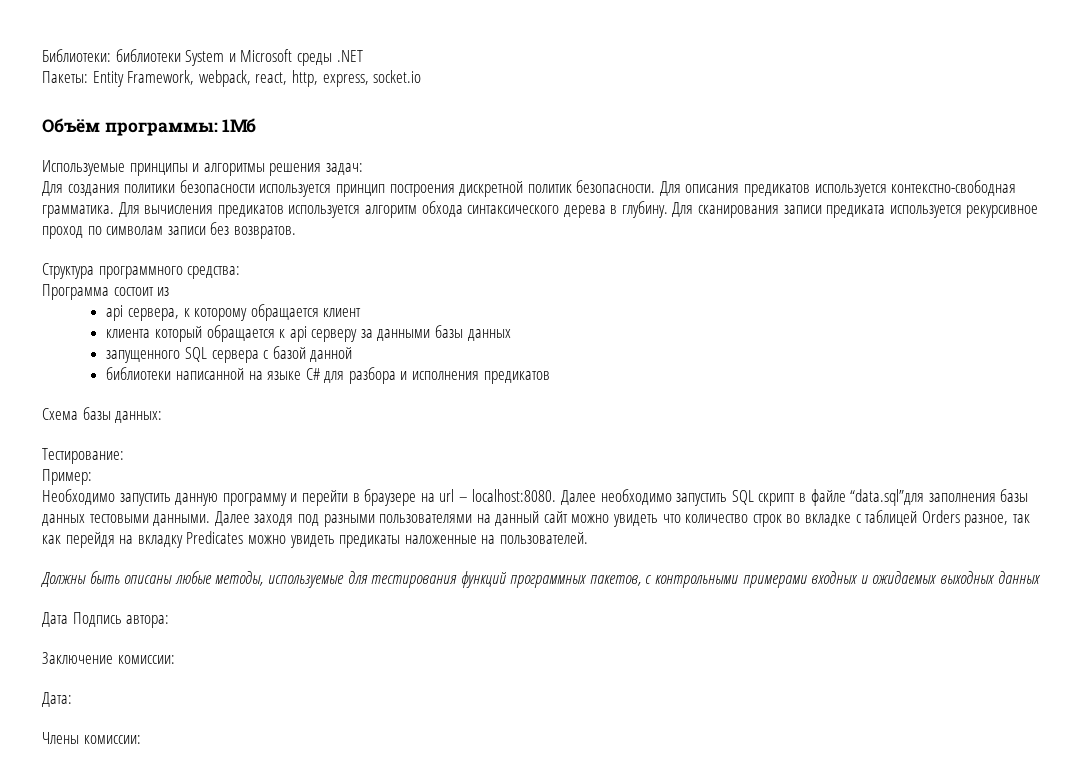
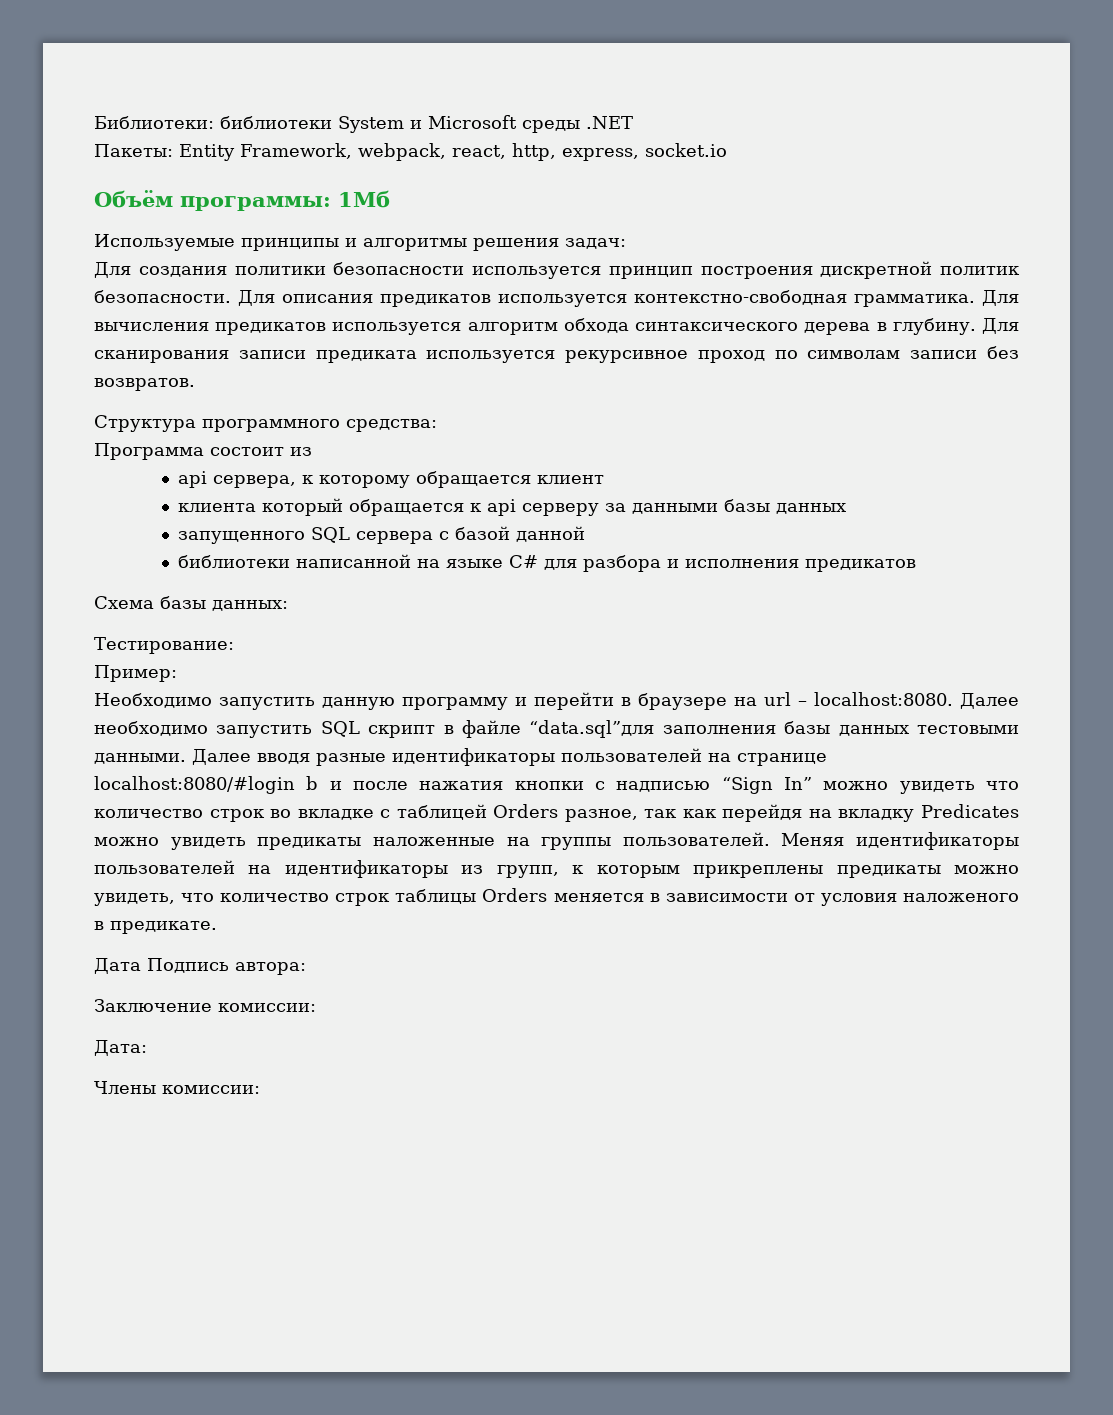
- Далее заходя под разными пользователями на данный сайт можно увидеть что количество строк во вкладке с таблицей Orders разное, так как перейдя на вкладку Predicates можно увидеть предикаты наложенные на пользователей.
- Должны быть описаны любые методы, используемые для тестирования функций программных пакетов, с контрольными примерами входных и ожидаемых выходных данных
+ Далее вводя разные идентификаторы пользователей на странице localhost:8080/#login b и после нажатия кнопки с надписью “Sign In” можно увидеть что количество строк во вкладке с таблицей Orders разное, так как перейдя на вкладку Predicates можно увидеть предикаты наложенные на группы пользователей. Меняя идентификаторы пользователей на идентификаторы из групп, к которым прикреплены предикаты можно увидеть, что количество строк таблицы Orders меняется в зависимости от условия наложеного в предикате.

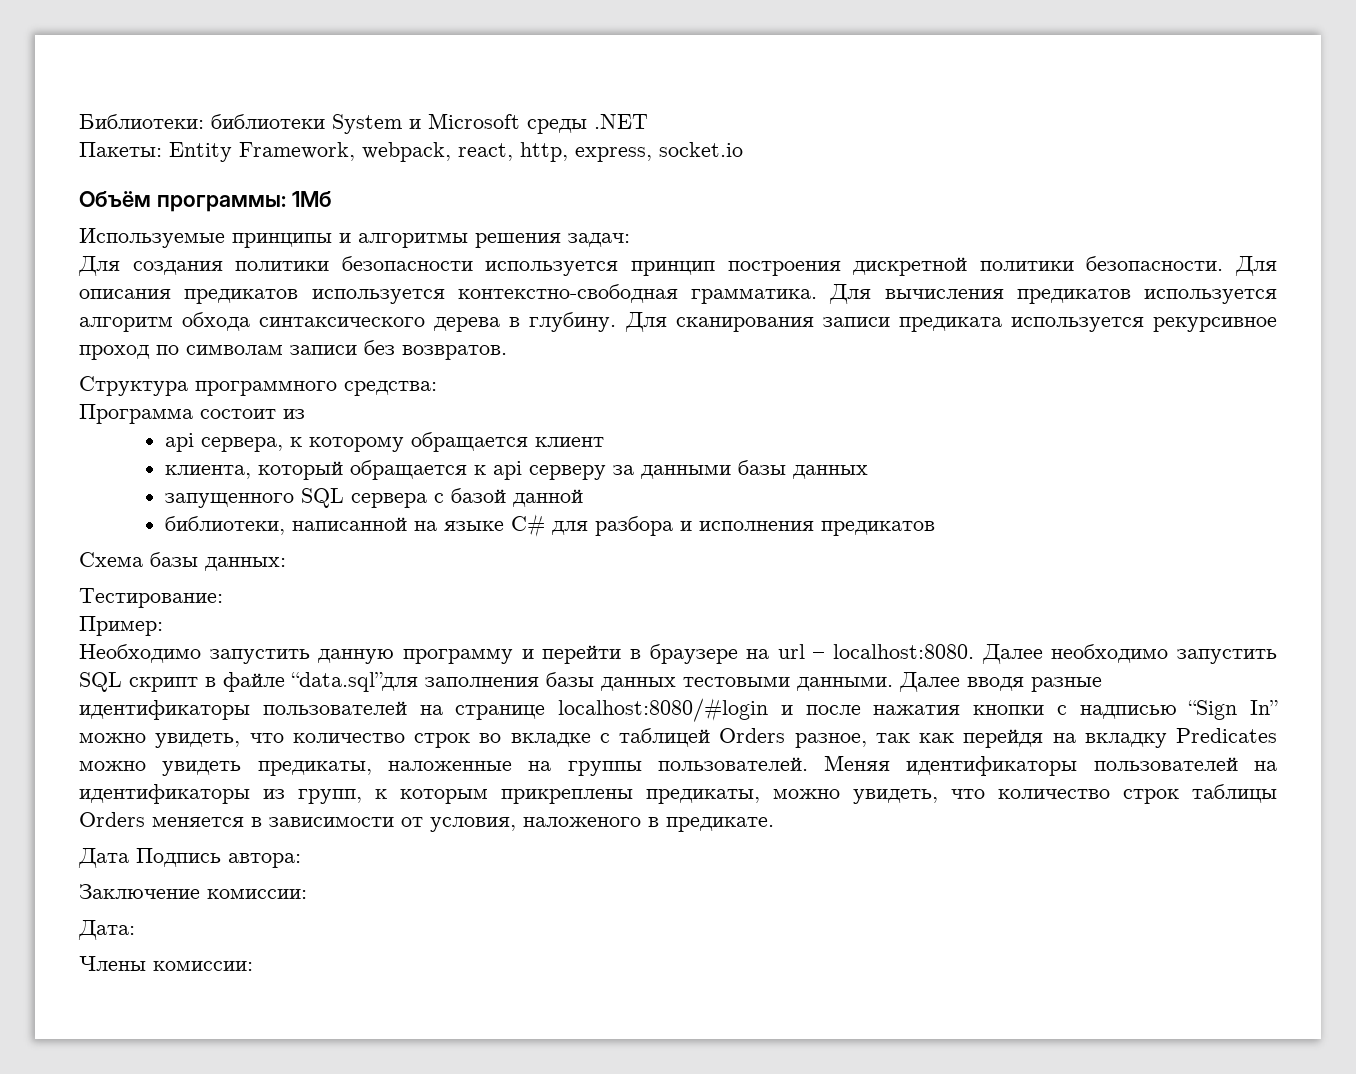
- Для создания политики безопасности используется принцип построения дискретной политик безопасности.
+ Для создания политики безопасности используется принцип построения дискретной политики безопасности.
- клиента который обращается к api серверу за данными базы данных
+ клиента, который обращается к api серверу за данными базы данных
- библиотеки написанной на языке C# для разбора и исполнения предикатов
+ библиотеки, написанной на языке C# для разбора и исполнения предикатов
- Далее вводя разные идентификаторы пользователей на странице localhost:8080/#login b и после нажатия кнопки с надписью “Sign In” можно увидеть что количество строк во вкладке с таблицей Orders разное, так как перейдя на вкладку Predicates можно увидеть предикаты наложенные на группы пользователей.
+ Далее вводя разные идентификаторы пользователей на странице localhost:8080/#login и после нажатия кнопки с надписью “Sign In” можно увидеть, что количество строк во вкладке с таблицей Orders разное, так как перейдя на вкладку Predicates можно увидеть предикаты, наложенные на группы пользователей.
- Меняя идентификаторы пользователей на идентификаторы из групп, к которым прикреплены предикаты можно увидеть, что количество строк таблицы Orders меняется в зависимости от условия наложеного в предикате.
+ Меняя идентификаторы пользователей на идентификаторы из групп, к которым прикреплены предикаты, можно увидеть, что количество строк таблицы Orders меняется в зависимости от условия, наложеного в предикате.

